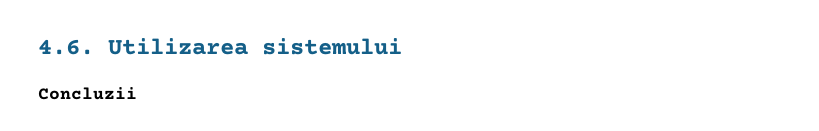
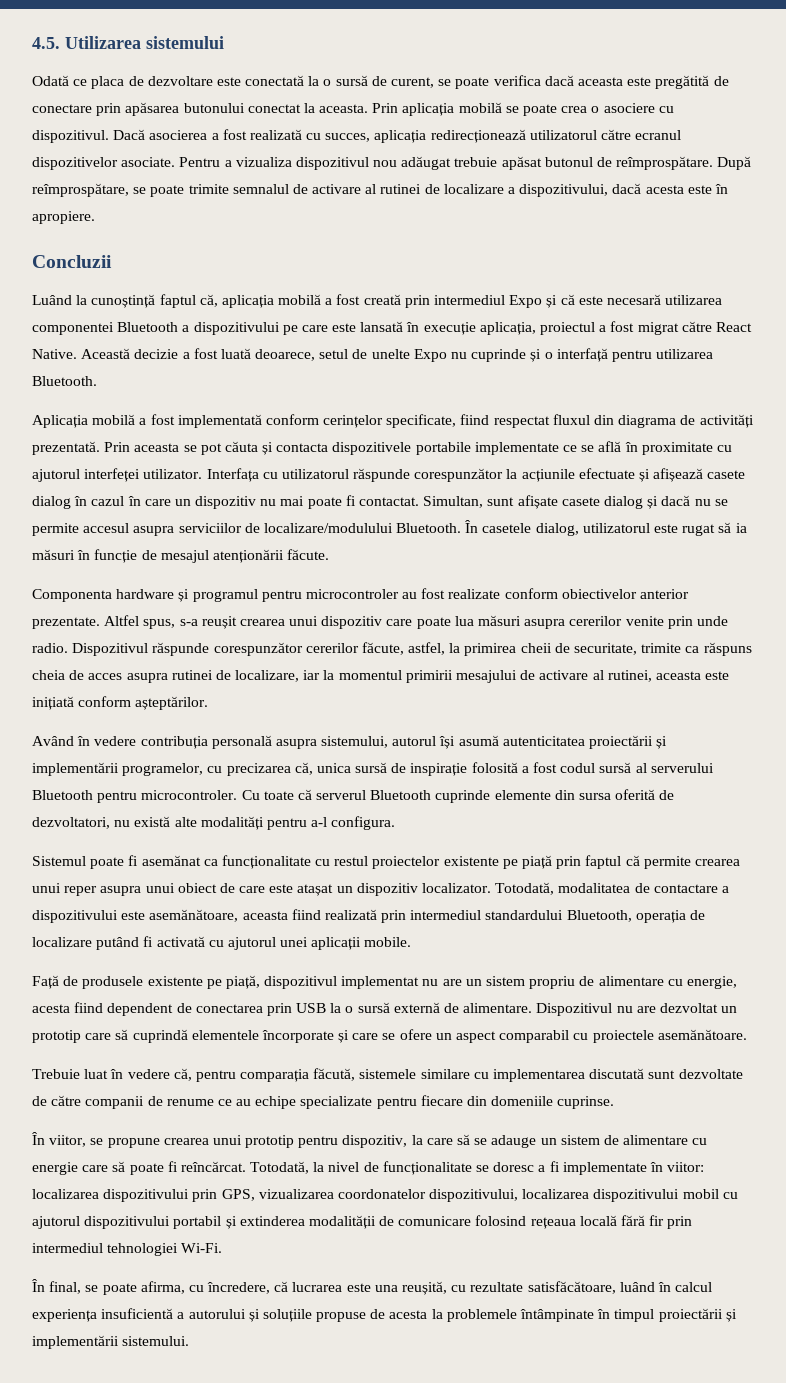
- 4.6. Utilizarea sistemului
+ 4.5. Utilizarea sistemului
+ Odată ce placa de dezvoltare este conectată la o sursă de curent, se poate verifica dacă aceasta este pregătită de conectare prin apăsarea butonului conectat la aceasta. Prin aplicația mobilă se poate crea o asociere cu dispozitivul. Dacă asocierea a fost realizată cu succes, aplicația redirecționează utilizatorul către ecranul dispozitivelor asociate. Pentru a vizualiza dispozitivul nou adăugat trebuie apăsat butonul de reîmprospătare. După reîmprospătare, se poate trimite semnalul de activare al rutinei de localizare a dispozitivului, dacă acesta este în apropiere.
  Concluzii
+ Luând la cunoștință faptul că, aplicația mobilă a fost creată prin intermediul Expo și că este necesară utilizarea componentei Bluetooth a dispozitivului pe care este lansată în execuție aplicația, proiectul a fost migrat către React Native. Această decizie a fost luată deoarece, setul de unelte Expo nu cuprinde și o interfață pentru utilizarea Bluetooth.
+ Aplicația mobilă a fost implementată conform cerințelor specificate, fiind respectat fluxul din diagrama de activități prezentată. Prin aceasta se pot căuta și contacta dispozitivele portabile implementate ce se află în proximitate cu ajutorul interfeței utilizator. Interfața cu utilizatorul răspunde corespunzător la acțiunile efectuate și afișează casete dialog în cazul în care un dispozitiv nu mai poate fi contactat. Simultan, sunt afișate casete dialog și dacă nu se permite accesul asupra serviciilor de localizare/modulului Bluetooth. În casetele dialog, utilizatorul este rugat să ia măsuri în funcție de mesajul atenționării făcute.
+ Componenta hardware și programul pentru microcontroler au fost realizate conform obiectivelor anterior prezentate. Altfel spus, s-a reușit crearea unui dispozitiv care poate lua măsuri asupra cererilor venite prin unde radio. Dispozitivul răspunde corespunzător cererilor făcute, astfel, la primirea cheii de securitate, trimite ca răspuns cheia de acces asupra rutinei de localizare, iar la momentul primirii mesajului de activare al rutinei, aceasta este inițiată conform așteptărilor.
+ Având în vedere contribuția personală asupra sistemului, autorul își asumă autenticitatea proiectării și implementării programelor, cu precizarea că, unica sursă de inspirație folosită a fost codul sursă al serverului Bluetooth pentru microcontroler. Cu toate că serverul Bluetooth cuprinde elemente din sursa oferită de dezvoltatori, nu există alte modalități pentru a-l configura.
+ Sistemul poate fi asemănat ca funcționalitate cu restul proiectelor existente pe piață prin faptul că permite crearea unui reper asupra unui obiect de care este atașat un dispozitiv localizator. Totodată, modalitatea de contactare a dispozitivului este asemănătoare, aceasta fiind realizată prin intermediul standardului Bluetooth, operația de localizare putând fi activată cu ajutorul unei aplicații mobile.
+ Față de produsele existente pe piață, dispozitivul implementat nu are un sistem propriu de alimentare cu energie, acesta fiind dependent de conectarea prin USB la o sursă externă de alimentare. Dispozitivul nu are dezvoltat un prototip care să cuprindă elementele încorporate și care se ofere un aspect comparabil cu proiectele asemănătoare.
+ Trebuie luat în vedere că, pentru comparația făcută, sistemele similare cu implementarea discutată sunt dezvoltate de către companii de renume ce au echipe specializate pentru fiecare din domeniile cuprinse.
+ În viitor, se propune crearea unui prototip pentru dispozitiv, la care să se adauge un sistem de alimentare cu energie care să poate fi reîncărcat. Totodată, la nivel de funcționalitate se doresc a fi implementate în viitor: localizarea dispozitivului prin GPS, vizualizarea coordonatelor dispozitivului, localizarea dispozitivului mobil cu ajutorul dispozitivului portabil și extinderea modalității de comunicare folosind rețeaua locală fără fir prin intermediul tehnologiei Wi-Fi.
+ În final, se poate afirma, cu încredere, că lucrarea este una reușită, cu rezultate satisfăcătoare, luând în calcul experiența insuficientă a autorului și soluțiile propuse de acesta la problemele întâmpinate în timpul proiectării și implementării sistemului.

